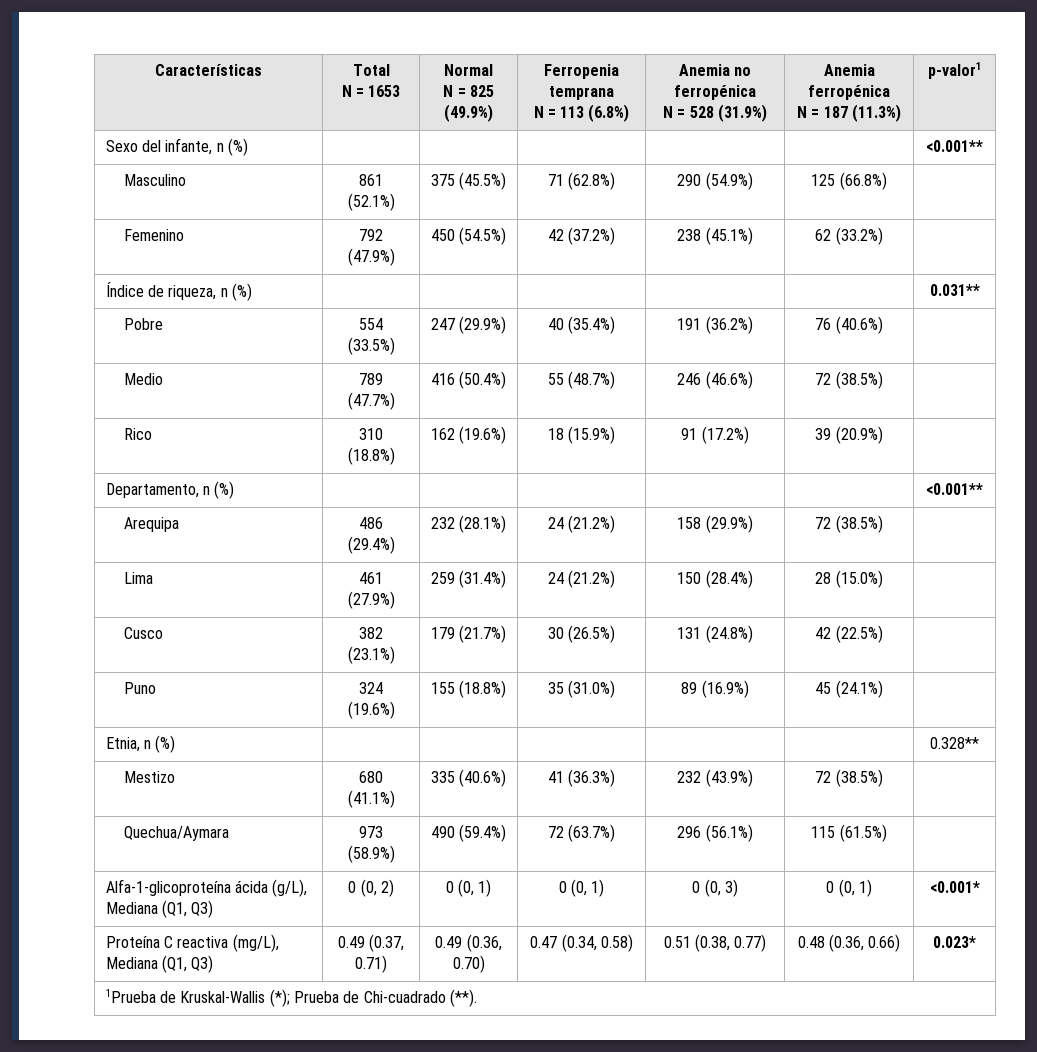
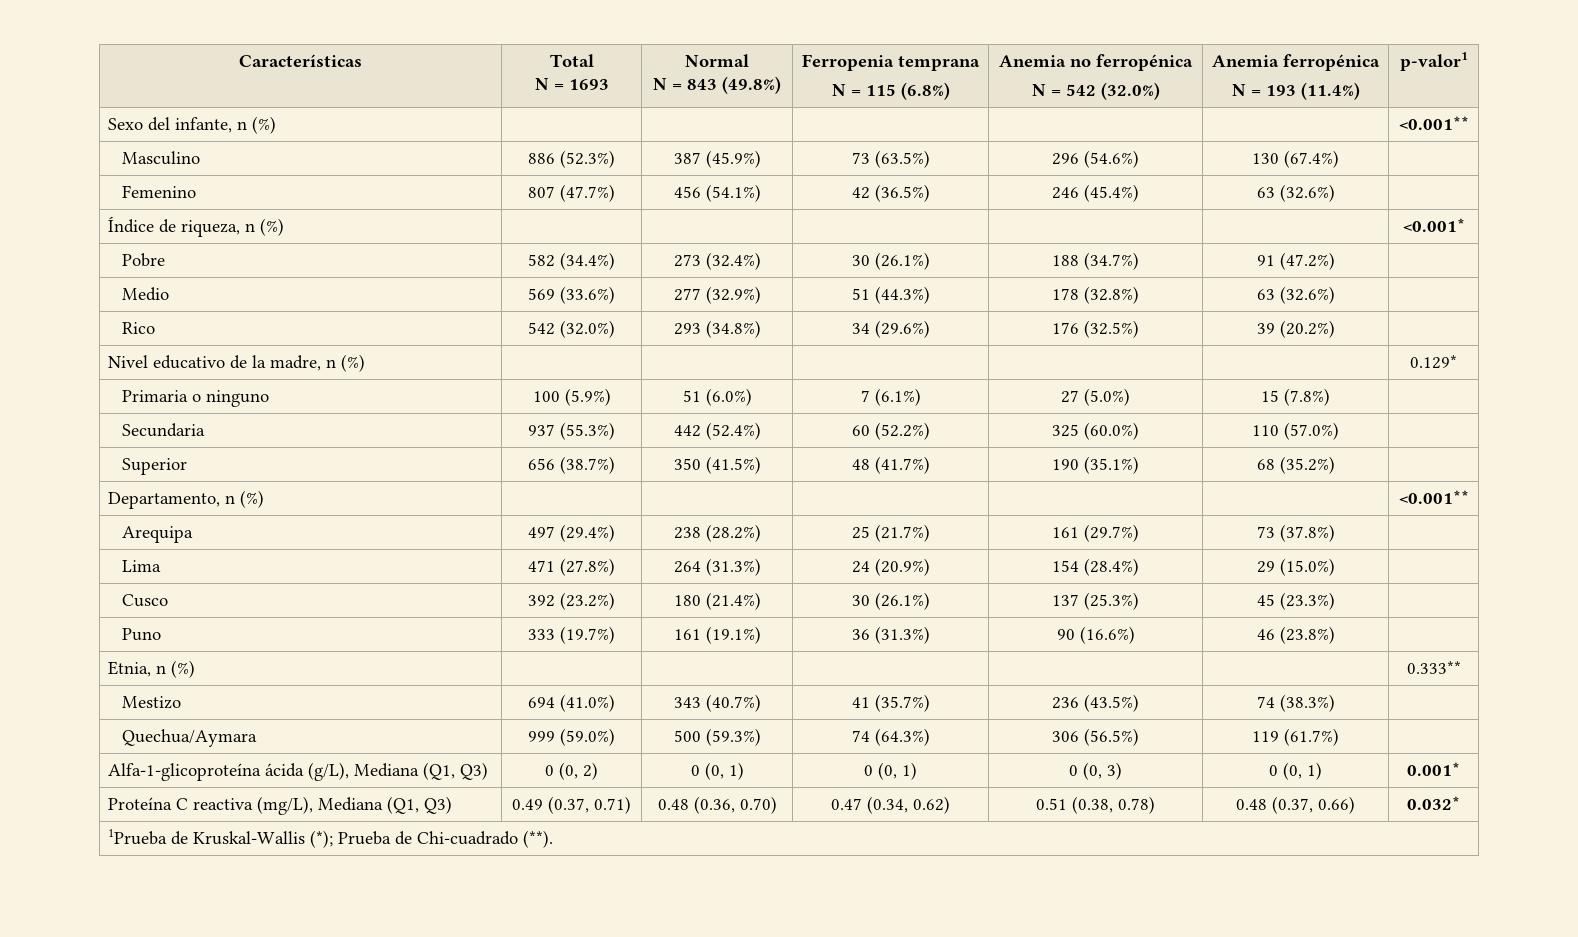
  Características | Total
- N = 1653 | Normal
- N = 825 (49.9%) | Ferropenia temprana
- N = 113 (6.8%) | Anemia no ferropénica
- N = 528 (31.9%) | Anemia ferropénica
- N = 187 (11.3%) | p-valor1
+ N = 1693 | Normal
+ N = 843 (49.8%) | Ferropenia temprana
+ N = 115 (6.8%) | Anemia no ferropénica
+ N = 542 (32.0%) | Anemia ferropénica
+ N = 193 (11.4%) | p-valor1
- Masculino | 861 (52.1%) | 375 (45.5%) | 71 (62.8%) | 290 (54.9%) | 125 (66.8%) |
- Femenino | 792 (47.9%) | 450 (54.5%) | 42 (37.2%) | 238 (45.1%) | 62 (33.2%) |
+ Masculino | 886 (52.3%) | 387 (45.9%) | 73 (63.5%) | 296 (54.6%) | 130 (67.4%) |
+ Femenino | 807 (47.7%) | 456 (54.1%) | 42 (36.5%) | 246 (45.4%) | 63 (32.6%) |
- Índice de riqueza, n (%) | | | | | | 0.031**
+ Índice de riqueza, n (%) | | | | | | <0.001*
- Pobre | 554 (33.5%) | 247 (29.9%) | 40 (35.4%) | 191 (36.2%) | 76 (40.6%) |
- Medio | 789 (47.7%) | 416 (50.4%) | 55 (48.7%) | 246 (46.6%) | 72 (38.5%) |
- Rico | 310 (18.8%) | 162 (19.6%) | 18 (15.9%) | 91 (17.2%) | 39 (20.9%) |
+ Pobre | 582 (34.4%) | 273 (32.4%) | 30 (26.1%) | 188 (34.7%) | 91 (47.2%) |
+ Medio | 569 (33.6%) | 277 (32.9%) | 51 (44.3%) | 178 (32.8%) | 63 (32.6%) |
+ Rico | 542 (32.0%) | 293 (34.8%) | 34 (29.6%) | 176 (32.5%) | 39 (20.2%) |
+ Nivel educativo de la madre, n (%) | | | | | | 0.129*
+ Primaria o ninguno | 100 (5.9%) | 51 (6.0%) | 7 (6.1%) | 27 (5.0%) | 15 (7.8%) |
+ Secundaria | 937 (55.3%) | 442 (52.4%) | 60 (52.2%) | 325 (60.0%) | 110 (57.0%) |
+ Superior | 656 (38.7%) | 350 (41.5%) | 48 (41.7%) | 190 (35.1%) | 68 (35.2%) |
- Arequipa | 486 (29.4%) | 232 (28.1%) | 24 (21.2%) | 158 (29.9%) | 72 (38.5%) |
- Lima | 461 (27.9%) | 259 (31.4%) | 24 (21.2%) | 150 (28.4%) | 28 (15.0%) |
+ Arequipa | 497 (29.4%) | 238 (28.2%) | 25 (21.7%) | 161 (29.7%) | 73 (37.8%) |
+ Lima | 471 (27.8%) | 264 (31.3%) | 24 (20.9%) | 154 (28.4%) | 29 (15.0%) |
- Cusco | 382 (23.1%) | 179 (21.7%) | 30 (26.5%) | 131 (24.8%) | 42 (22.5%) |
- Puno | 324 (19.6%) | 155 (18.8%) | 35 (31.0%) | 89 (16.9%) | 45 (24.1%) |
+ Cusco | 392 (23.2%) | 180 (21.4%) | 30 (26.1%) | 137 (25.3%) | 45 (23.3%) |
+ Puno | 333 (19.7%) | 161 (19.1%) | 36 (31.3%) | 90 (16.6%) | 46 (23.8%) |
- Etnia, n (%) | | | | | | 0.328**
+ Etnia, n (%) | | | | | | 0.333**
- Mestizo | 680 (41.1%) | 335 (40.6%) | 41 (36.3%) | 232 (43.9%) | 72 (38.5%) |
- Quechua/Aymara | 973 (58.9%) | 490 (59.4%) | 72 (63.7%) | 296 (56.1%) | 115 (61.5%) |
+ Mestizo | 694 (41.0%) | 343 (40.7%) | 41 (35.7%) | 236 (43.5%) | 74 (38.3%) |
+ Quechua/Aymara | 999 (59.0%) | 500 (59.3%) | 74 (64.3%) | 306 (56.5%) | 119 (61.7%) |
- Alfa-1-glicoproteína ácida (g/L), Mediana (Q1, Q3) | 0 (0, 2) | 0 (0, 1) | 0 (0, 1) | 0 (0, 3) | 0 (0, 1) | <0.001*
+ Alfa-1-glicoproteína ácida (g/L), Mediana (Q1, Q3) | 0 (0, 2) | 0 (0, 1) | 0 (0, 1) | 0 (0, 3) | 0 (0, 1) | 0.001*
- Proteína C reactiva (mg/L), Mediana (Q1, Q3) | 0.49 (0.37, 0.71) | 0.49 (0.36, 0.70) | 0.47 (0.34, 0.58) | 0.51 (0.38, 0.77) | 0.48 (0.36, 0.66) | 0.023*
+ Proteína C reactiva (mg/L), Mediana (Q1, Q3) | 0.49 (0.37, 0.71) | 0.48 (0.36, 0.70) | 0.47 (0.34, 0.62) | 0.51 (0.38, 0.78) | 0.48 (0.37, 0.66) | 0.032*

